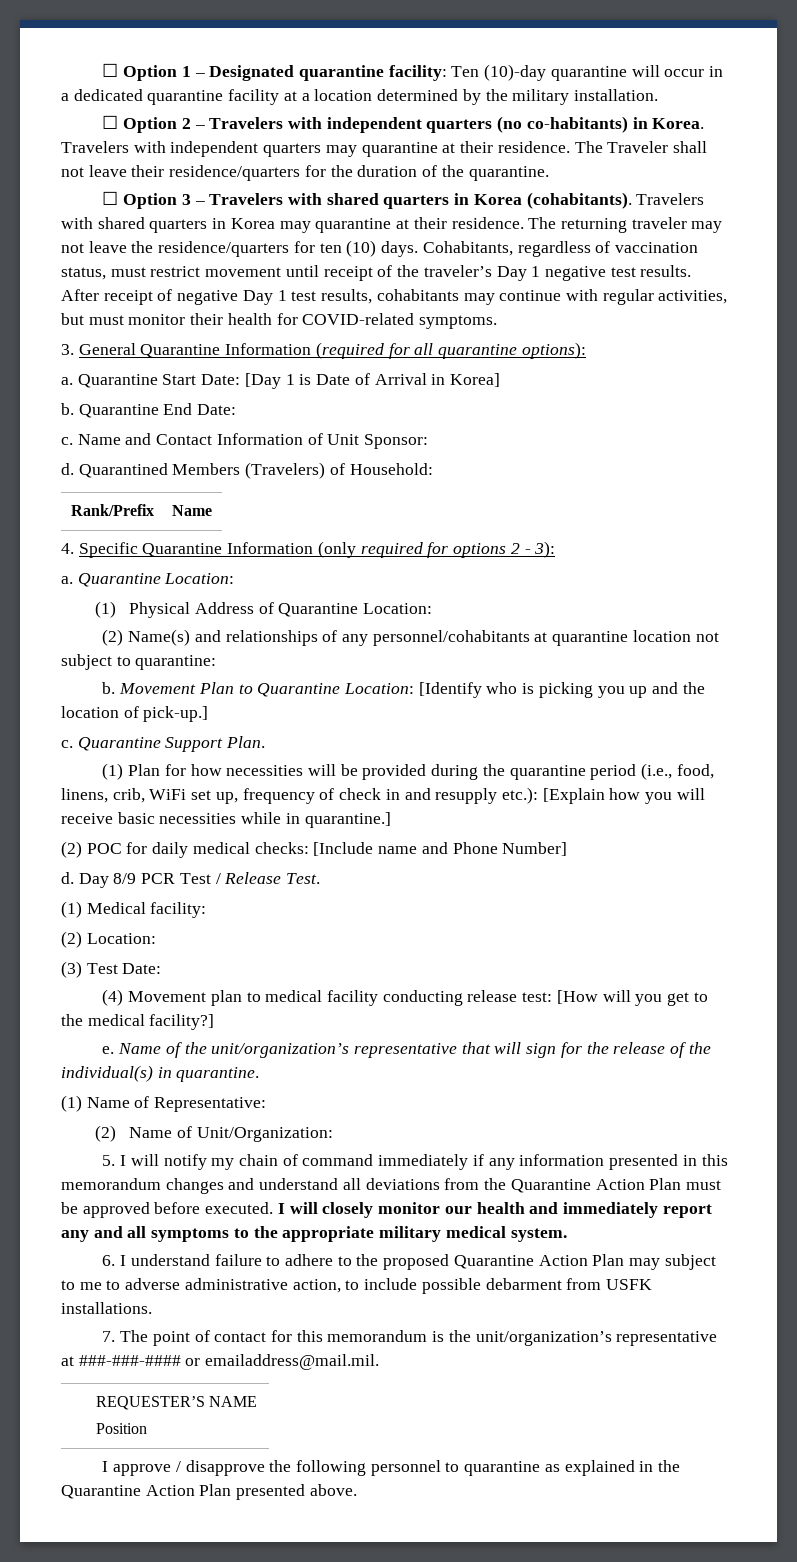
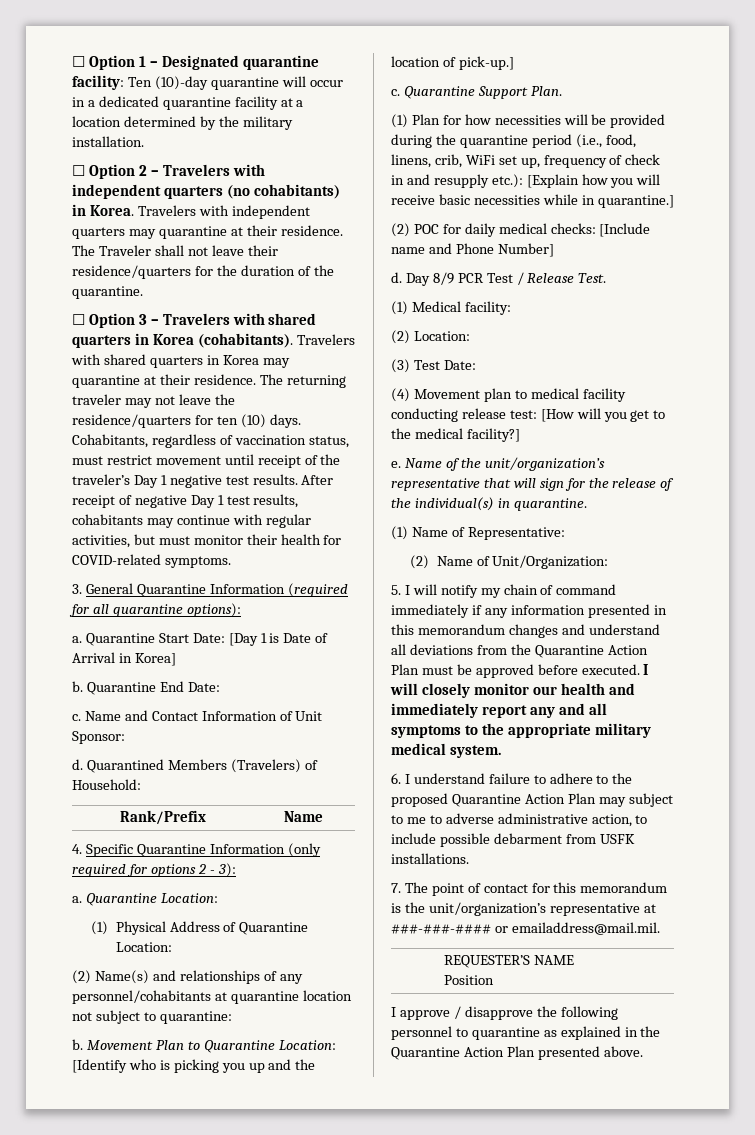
- ☐ Option 2 – Travelers with independent quarters (no co-habitants) in Korea.
+ ☐ Option 2 – Travelers with independent quarters (no cohabitants) in Korea.

